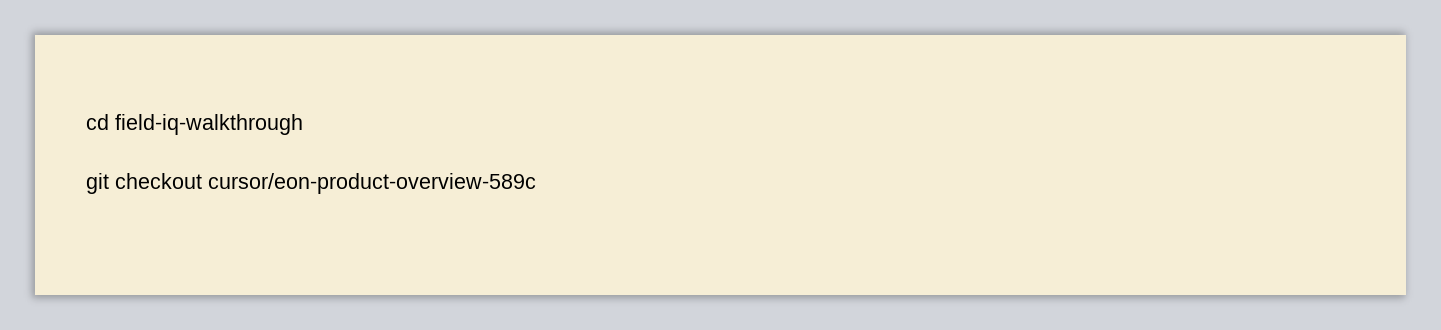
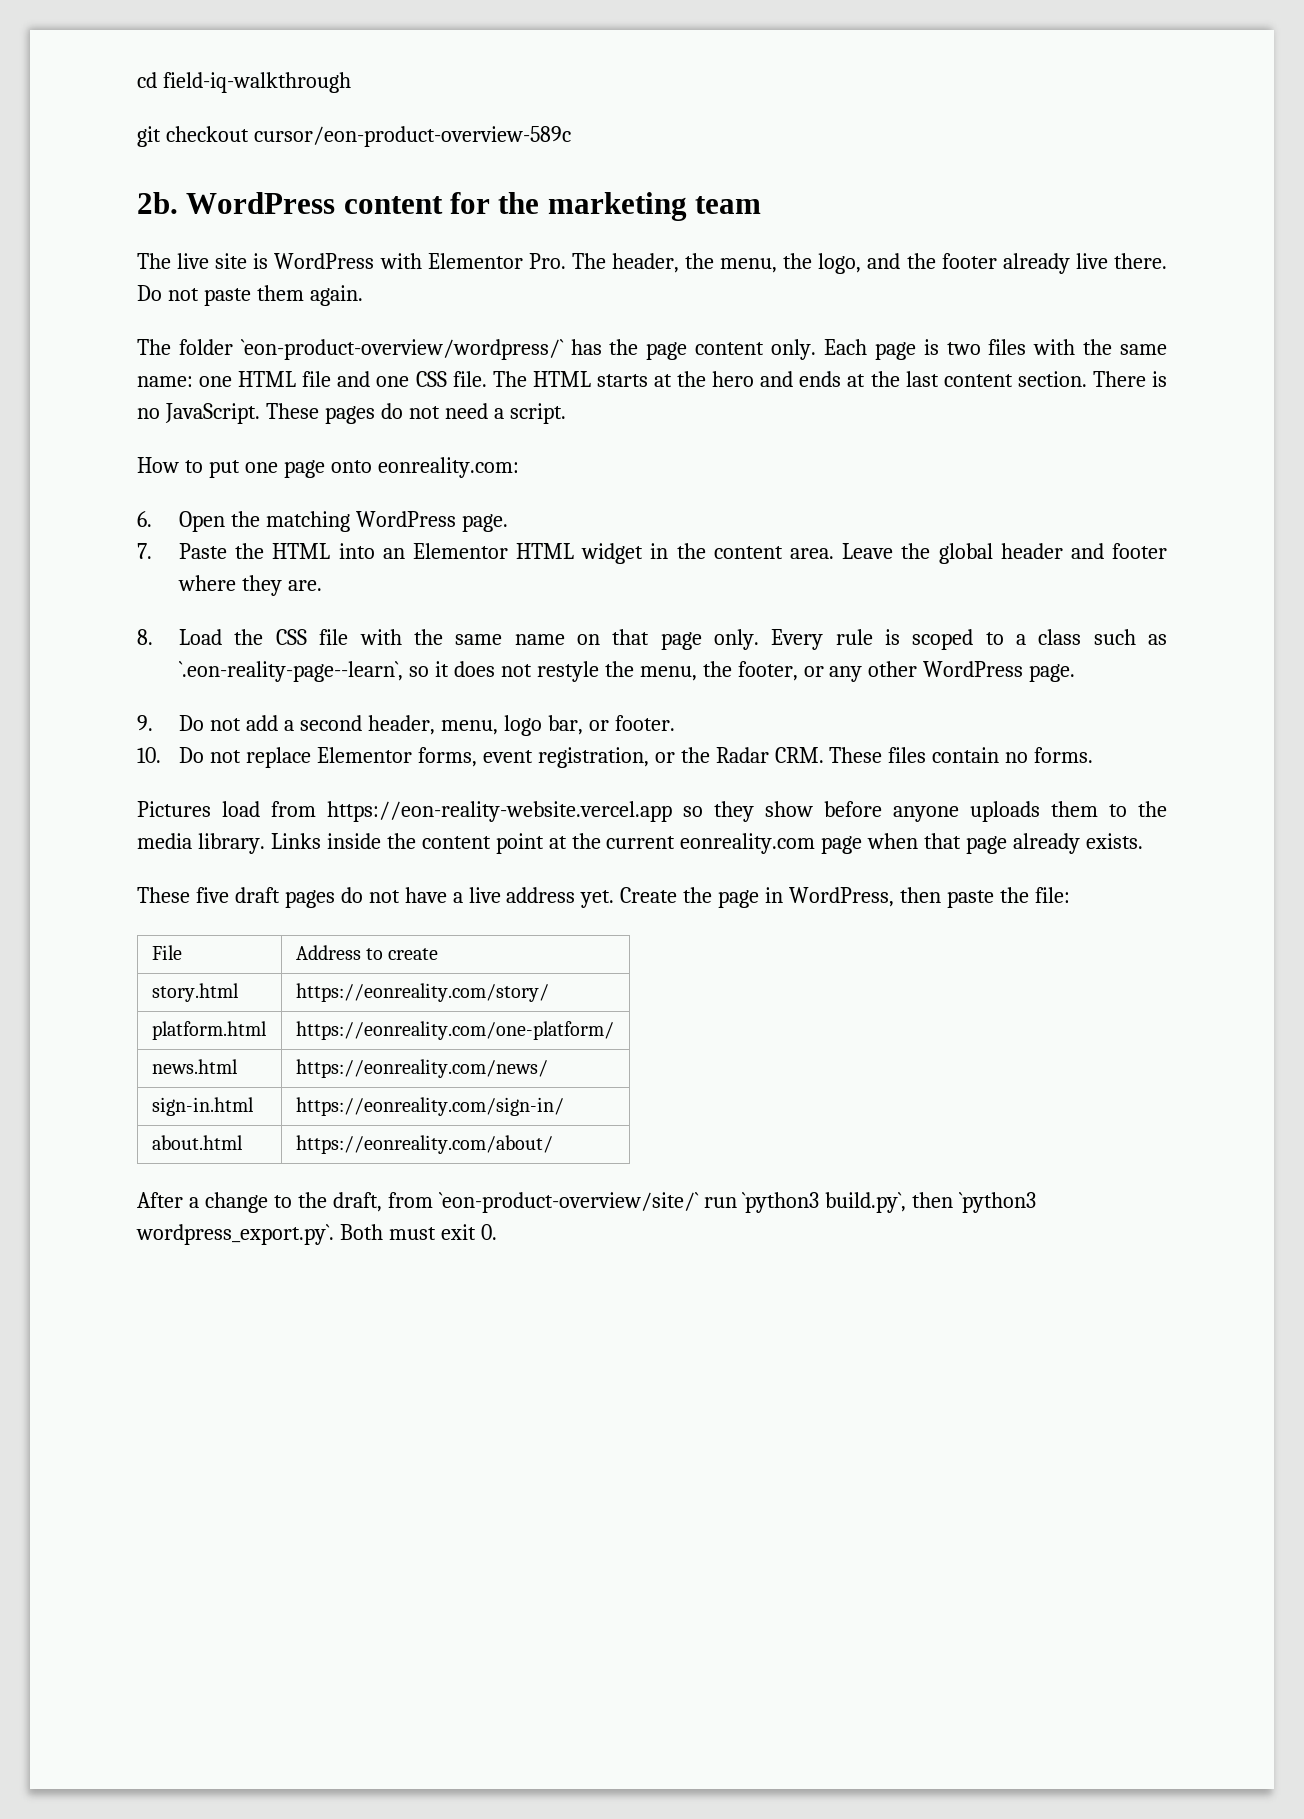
+ 2b. WordPress content for the marketing team
+ The live site is WordPress with Elementor Pro. The header, the menu, the logo, and the footer already live there. Do not paste them again.
+ The folder `eon-product-overview/wordpress/` has the page content only. Each page is two files with the same name: one HTML file and one CSS file. The HTML starts at the hero and ends at the last content section. There is no JavaScript. These pages do not need a script.
+ How to put one page onto eonreality.com:
+ 6. Open the matching WordPress page.
+ 7. Paste the HTML into an Elementor HTML widget in the content area. Leave the global header and footer where they are.
+ 8. Load the CSS file with the same name on that page only. Every rule is scoped to a class such as `.eon-reality-page--learn`, so it does not restyle the menu, the footer, or any other WordPress page.
+ 9. Do not add a second header, menu, logo bar, or footer.
+ 10. Do not replace Elementor forms, event registration, or the Radar CRM. These files contain no forms.
+ Pictures load from https://eon-reality-website.vercel.app so they show before anyone uploads them to the media library. Links inside the content point at the current eonreality.com page when that page already exists.
+ These five draft pages do not have a live address yet. Create the page in WordPress, then paste the file:
+ File | Address to create
+ story.html | https://eonreality.com/story/
+ platform.html | https://eonreality.com/one-platform/
+ news.html | https://eonreality.com/news/
+ sign-in.html | https://eonreality.com/sign-in/
+ about.html | https://eonreality.com/about/
+ After a change to the draft, from `eon-product-overview/site/` run `python3 build.py`, then `python3 wordpress_export.py`. Both must exit 0.

